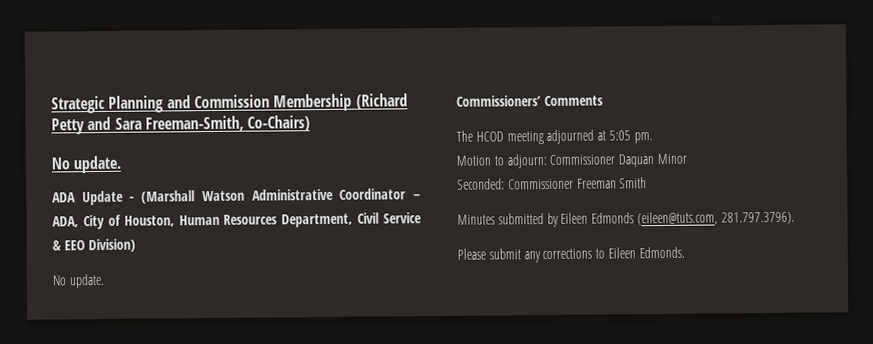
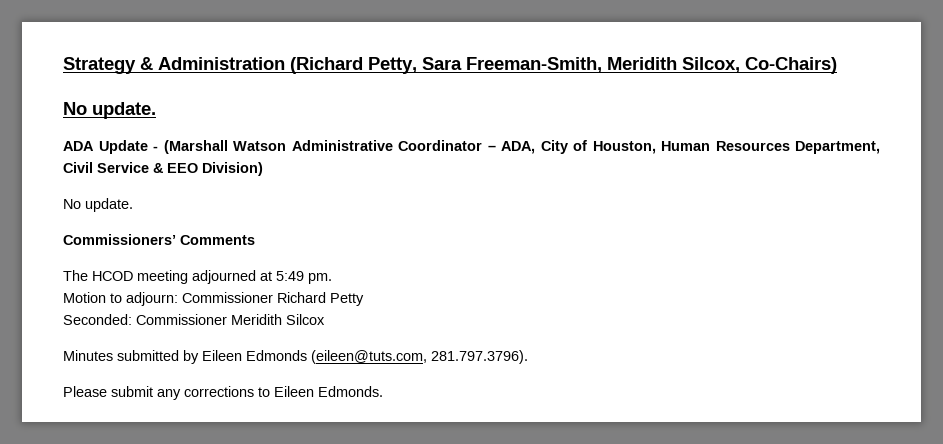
- Strategic Planning and Commission Membership (Richard Petty and Sara Freeman-Smith, Co-Chairs)
+ Strategy & Administration (Richard Petty, Sara Freeman-Smith, Meridith Silcox, Co-Chairs)
- The HCOD meeting adjourned at 5:05 pm.
+ The HCOD meeting adjourned at 5:49 pm.
- Motion to adjourn: Commissioner Daquan Minor
+ Motion to adjourn: Commissioner Richard Petty
- Seconded: Commissioner Freeman Smith
+ Seconded: Commissioner Meridith Silcox

